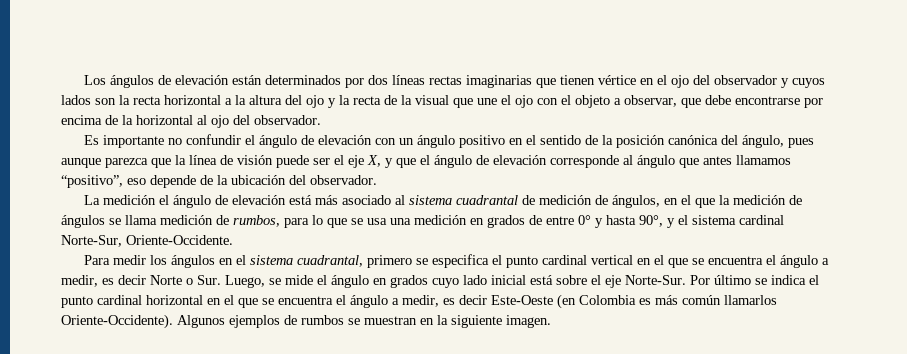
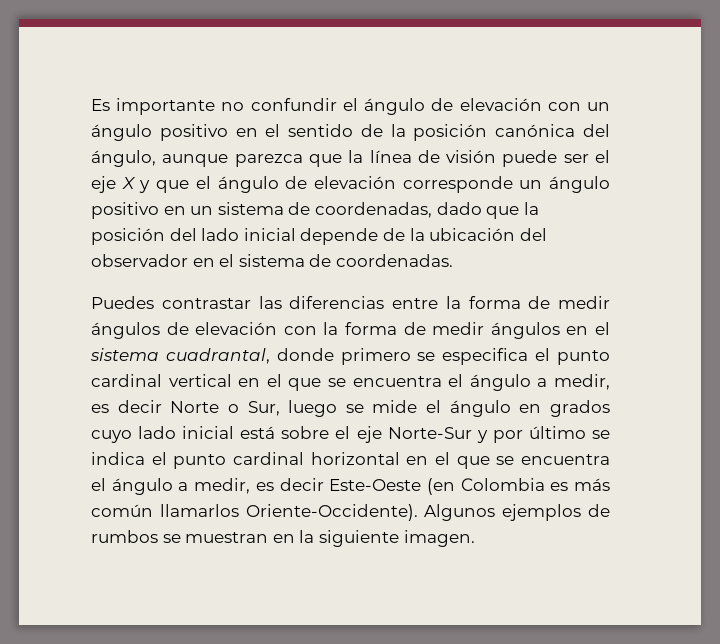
- Los ángulos de elevación están determinados por dos líneas rectas imaginarias que tienen vértice en el ojo del observador y cuyos lados son la recta horizontal a la altura del ojo y la recta de la visual que une el ojo con el objeto a observar, que debe encontrarse por encima de la horizontal al ojo del observador.
- Es importante no confundir el ángulo de elevación con un ángulo positivo en el sentido de la posición canónica del ángulo, pues aunque parezca que la línea de visión puede ser el eje X, y que el ángulo de elevación corresponde al ángulo que antes llamamos “positivo”, eso depende de la ubicación del observador.
- La medición el ángulo de elevación está más asociado al sistema cuadrantal de medición de ángulos, en el que la medición de ángulos se llama medición de rumbos, para lo que se usa una medición en grados de entre 0° y hasta 90°, y el sistema cardinal Norte-Sur, Oriente-Occidente.
- Para medir los ángulos en el sistema cuadrantal, primero se especifica el punto cardinal vertical en el que se encuentra el ángulo a medir, es decir Norte o Sur. Luego, se mide el ángulo en grados cuyo lado inicial está sobre el eje Norte-Sur. Por último se indica el punto cardinal horizontal en el que se encuentra el ángulo a medir, es decir Este-Oeste (en Colombia es más común llamarlos Oriente-Occidente).
+ Es importante no confundir el ángulo de elevación con un ángulo positivo en el sentido de la posición canónica del ángulo, aunque parezca que la línea de visión puede ser el eje X y que el ángulo de elevación corresponde un ángulo positivo en un sistema de coordenadas, dado que la posición del lado inicial depende de la ubicación del observador en el sistema de coordenadas.
+ Puedes contrastar las diferencias entre la forma de medir ángulos de elevación con la forma de medir ángulos en el sistema cuadrantal, donde primero se especifica el punto cardinal vertical en el que se encuentra el ángulo a medir, es decir Norte o Sur, luego se mide el ángulo en grados cuyo lado inicial está sobre el eje Norte-Sur y por último se indica el punto cardinal horizontal en el que se encuentra el ángulo a medir, es decir Este-Oeste (en Colombia es más común llamarlos Oriente-Occidente).

